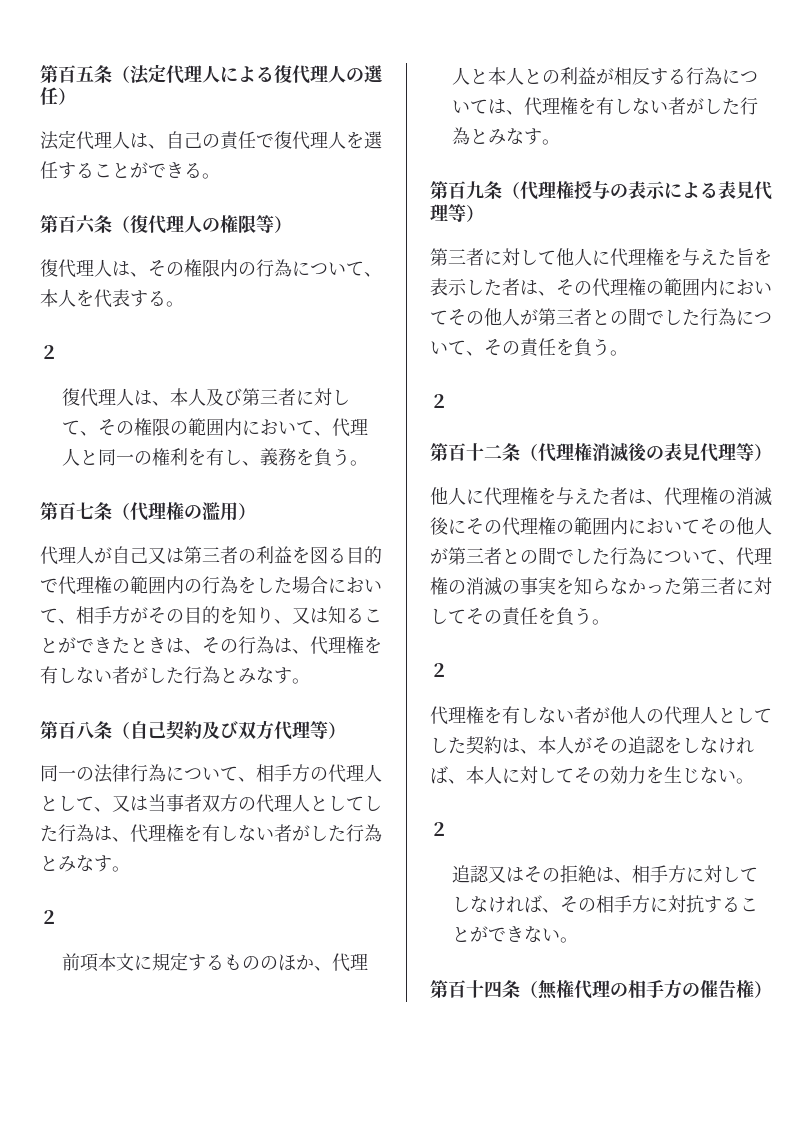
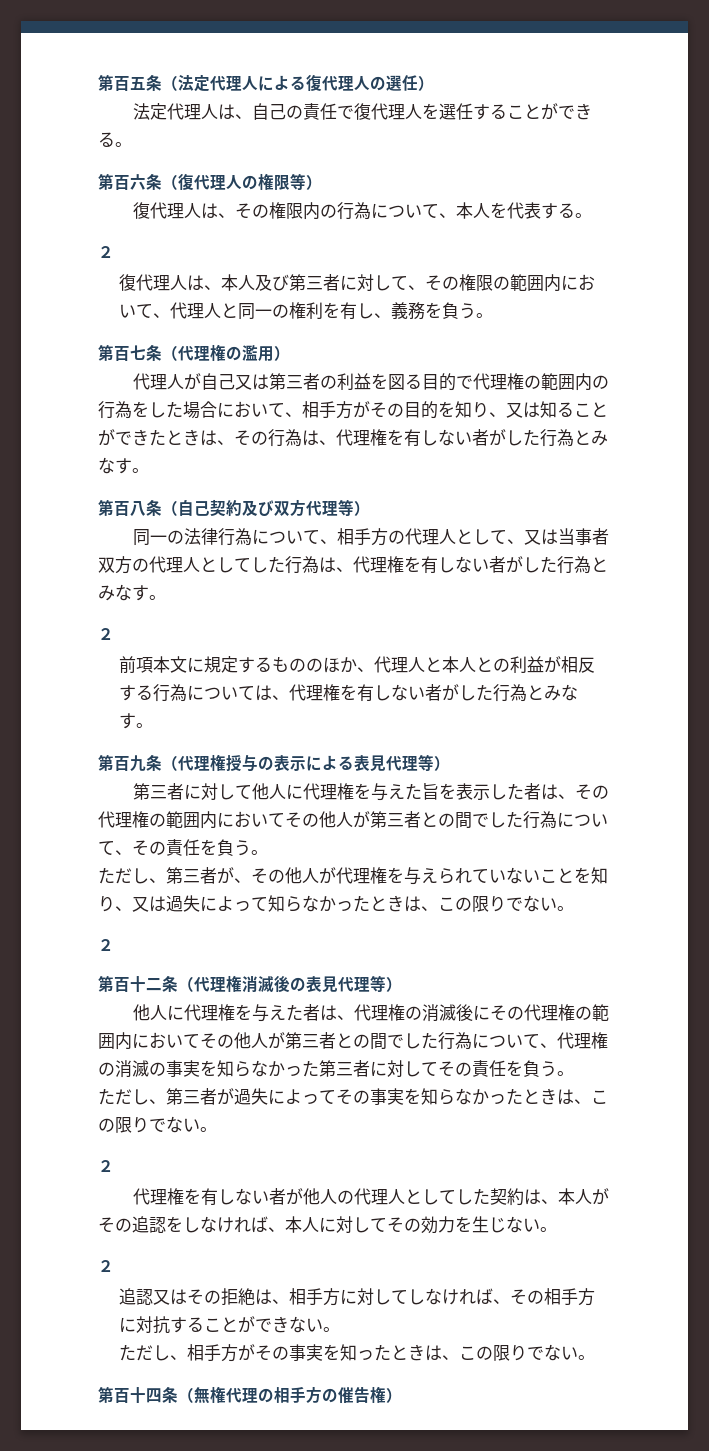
+ ただし、第三者が、その他人が代理権を与えられていないことを知り、又は過失によって知らなかったときは、この限りでない。
+ ただし、第三者が過失によってその事実を知らなかったときは、この限りでない。
+ ただし、相手方がその事実を知ったときは、この限りでない。

